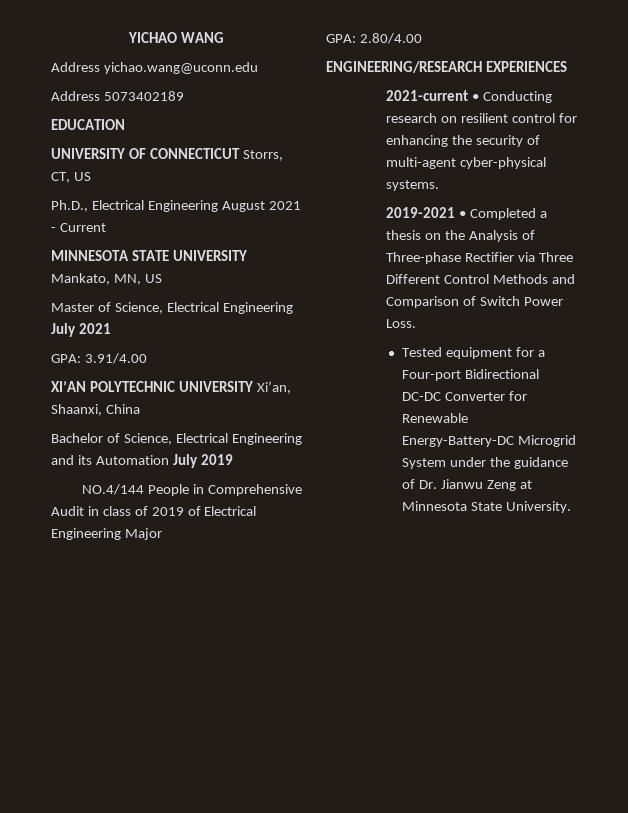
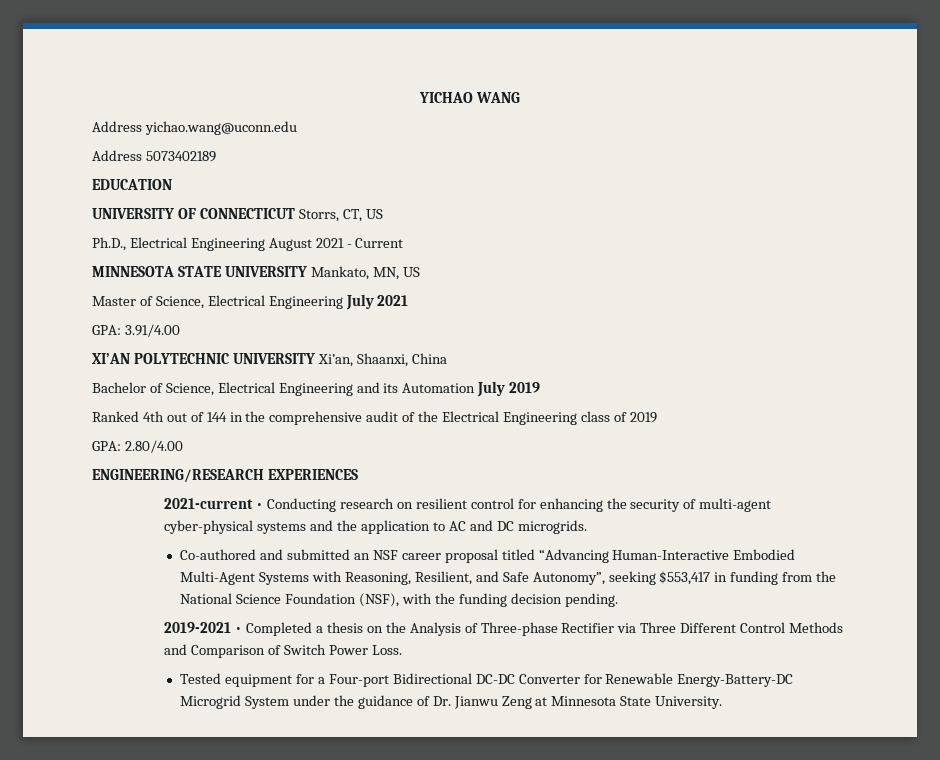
- NO.4/144 People in Comprehensive Audit in class of 2019 of Electrical Engineering Major
+ Ranked 4th out of 144 in the comprehensive audit of the Electrical Engineering class of 2019
- 2021-current • Conducting research on resilient control for enhancing the security of multi-agent cyber-physical systems.
+ 2021-current • Conducting research on resilient control for enhancing the security of multi-agent cyber-physical systems and the application to AC and DC microgrids.
+ Co-authored and submitted an NSF career proposal titled “Advancing Human-Interactive Embodied Multi-Agent Systems with Reasoning, Resilient, and Safe Autonomy”, seeking $553,417 in funding from the National Science Foundation (NSF), with the funding decision pending.

